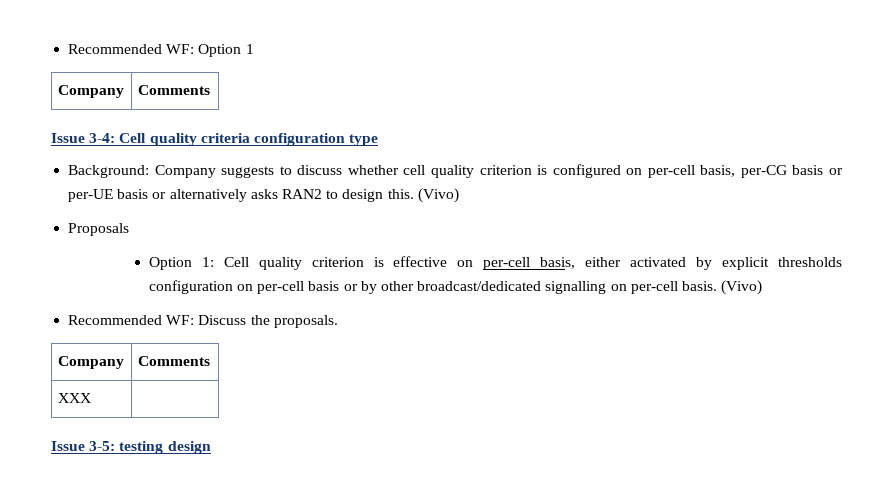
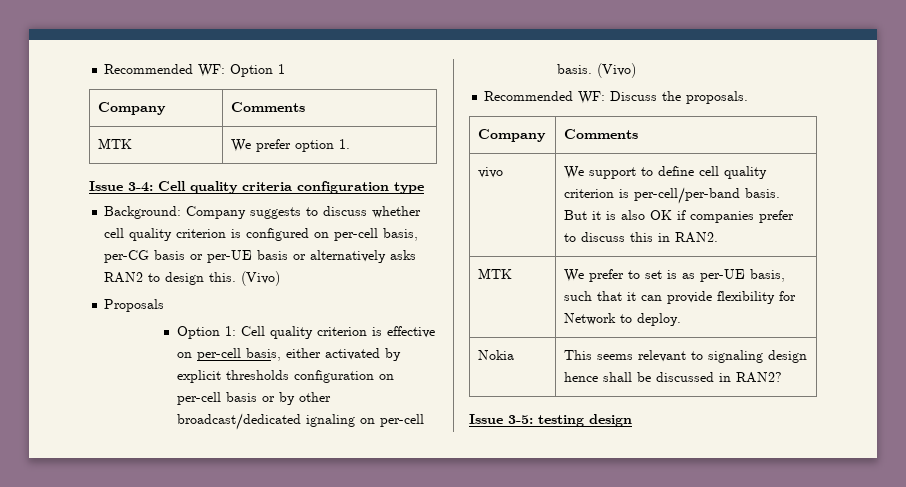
+ MTK | We prefer option 1.
- Option 1: Cell quality criterion is effective on per-cell basis, either activated by explicit thresholds configuration on per-cell basis or by other broadcast/dedicated signalling on per-cell basis.
+ Option 1: Cell quality criterion is effective on per-cell basis, either activated by explicit thresholds configuration on per-cell basis or by other broadcast/dedicated ignaling on per-cell basis.
- XXX |
+ vivo | We support to define cell quality criterion is per-cell/per-band basis. But it is also OK if companies prefer to discuss this in RAN2.
+ MTK | We prefer to set is as per-UE basis, such that it can provide flexibility for Network to deploy.
+ Nokia | This seems relevant to signaling design hence shall be discussed in RAN2?

